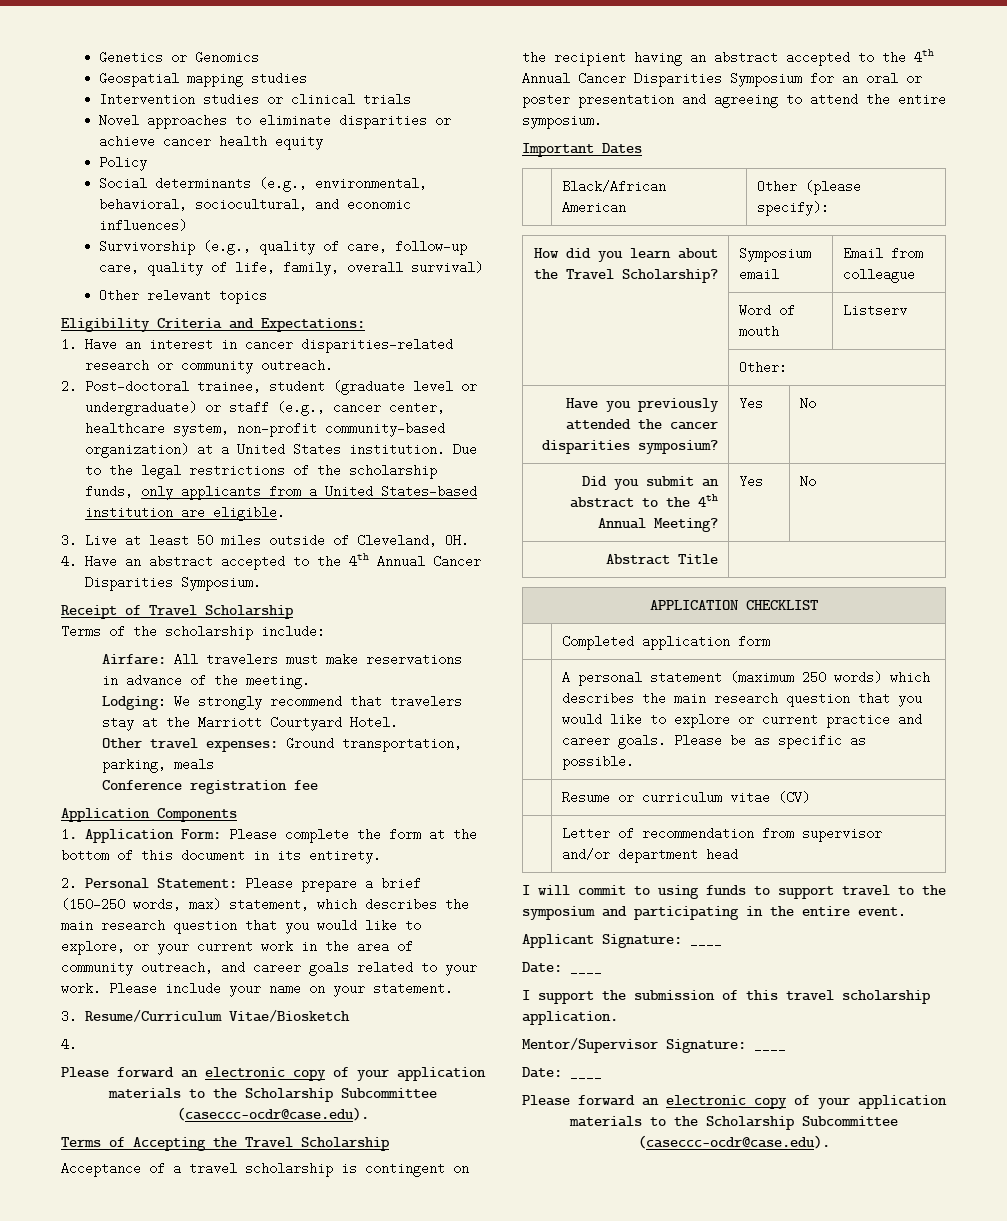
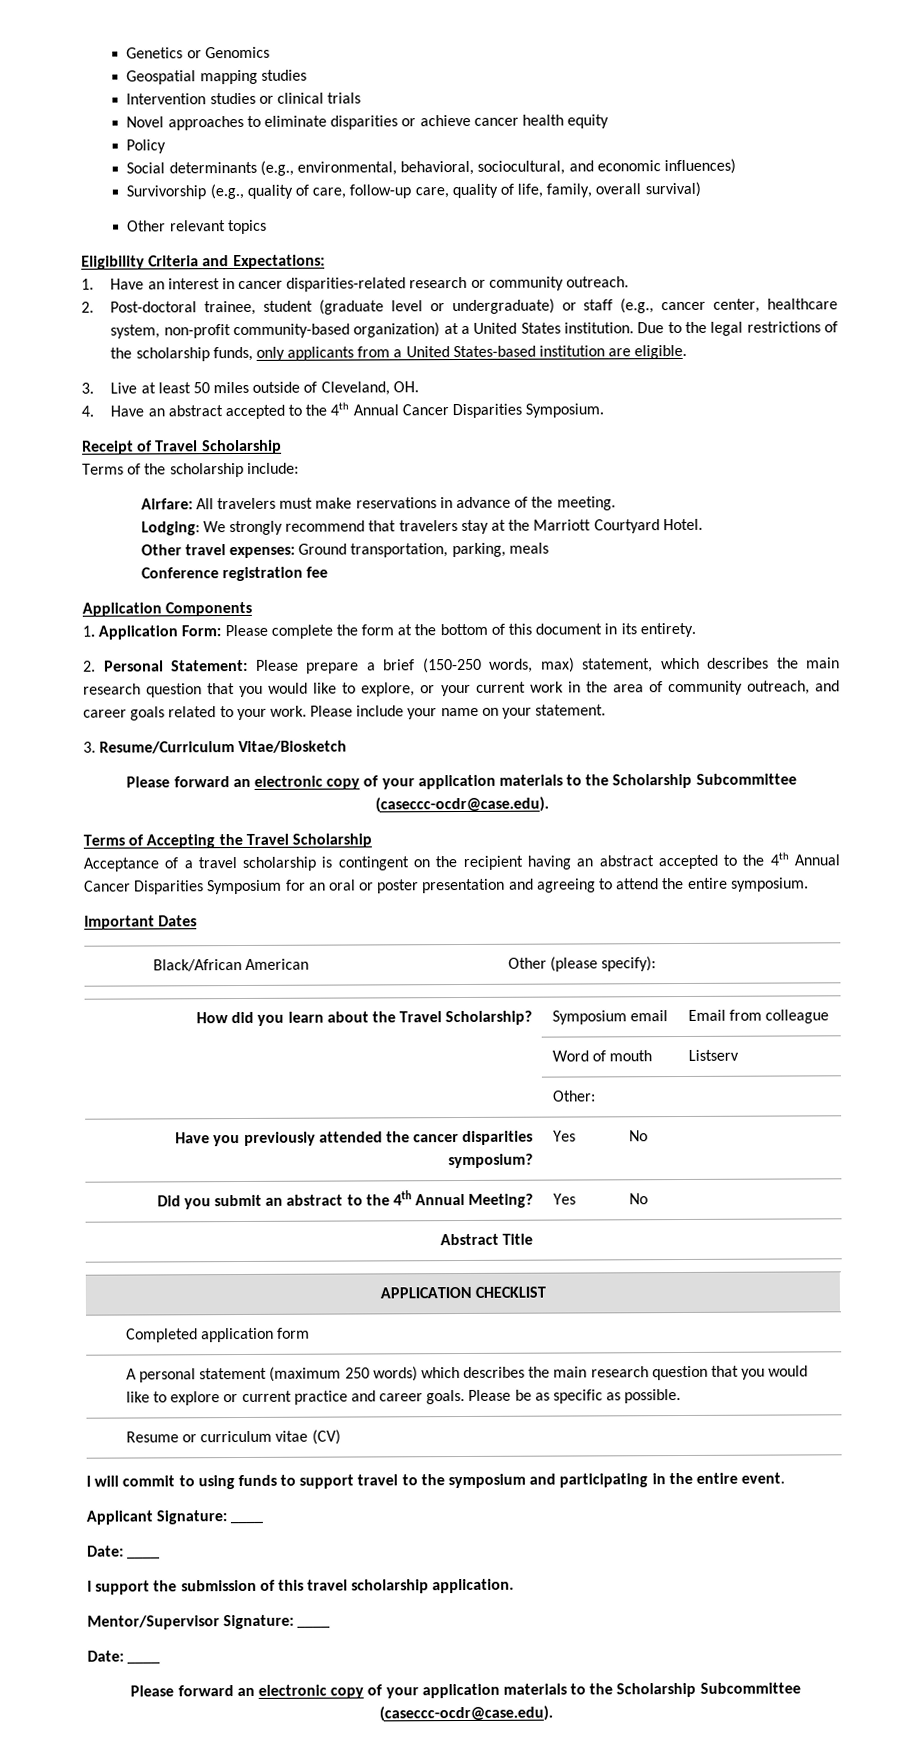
  3. Resume/Curriculum Vitae/Biosketch
- 4.
- | Letter of recommendation from supervisor and/or department head

